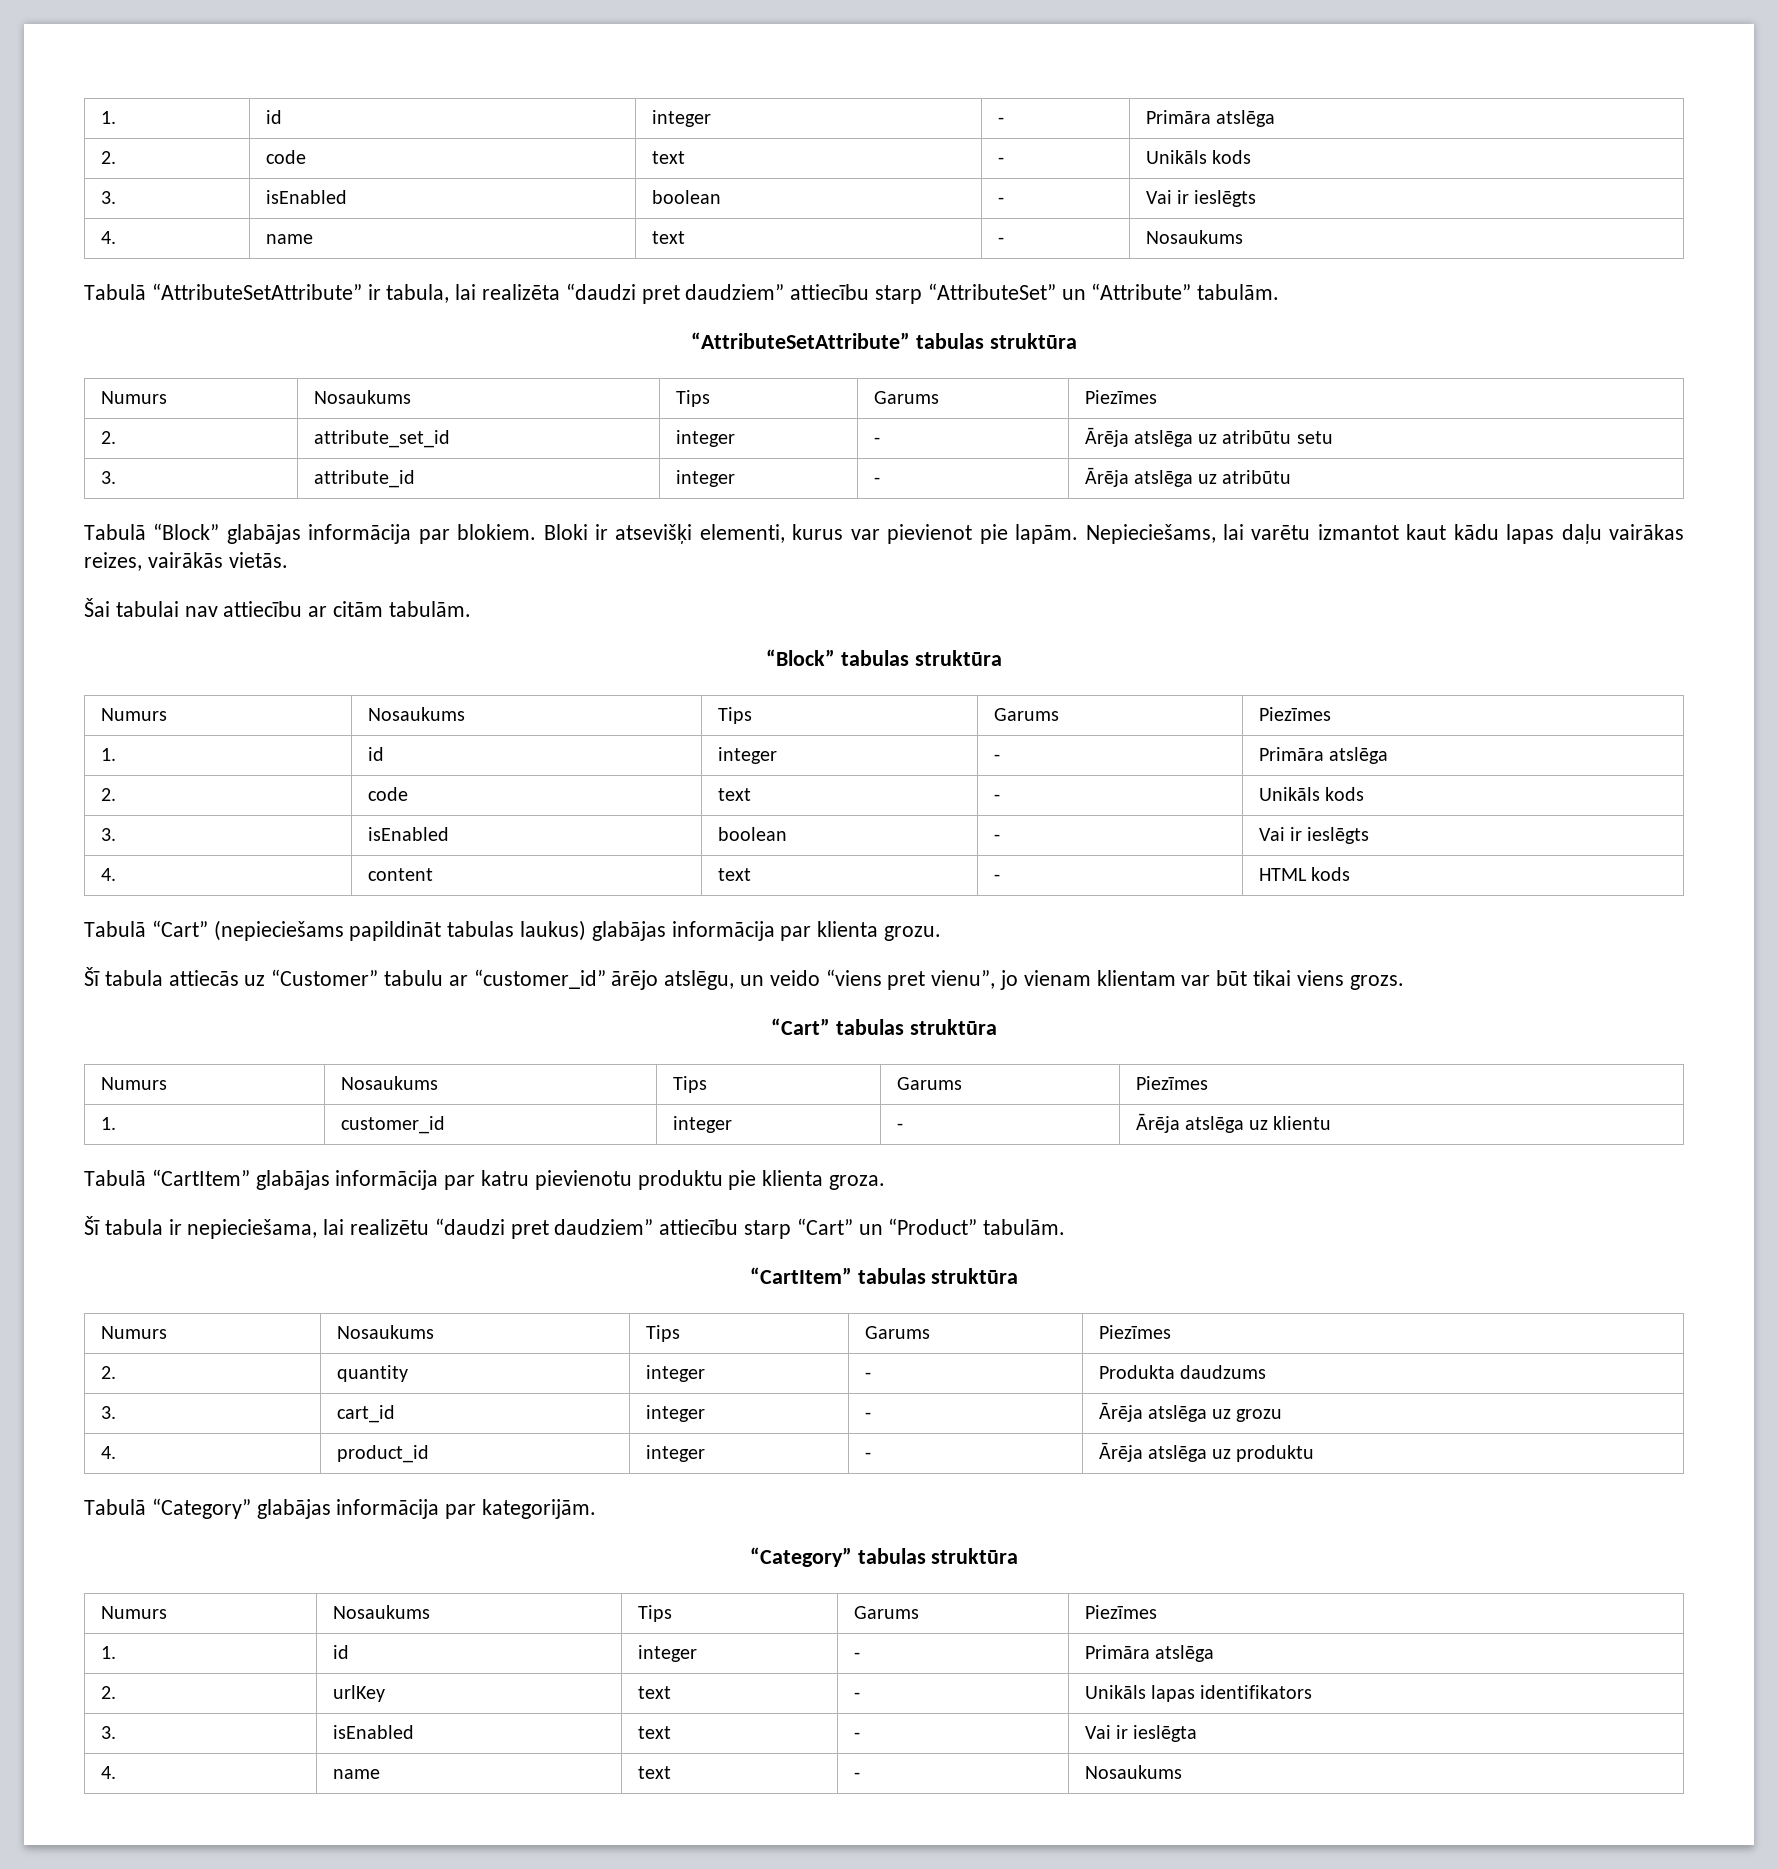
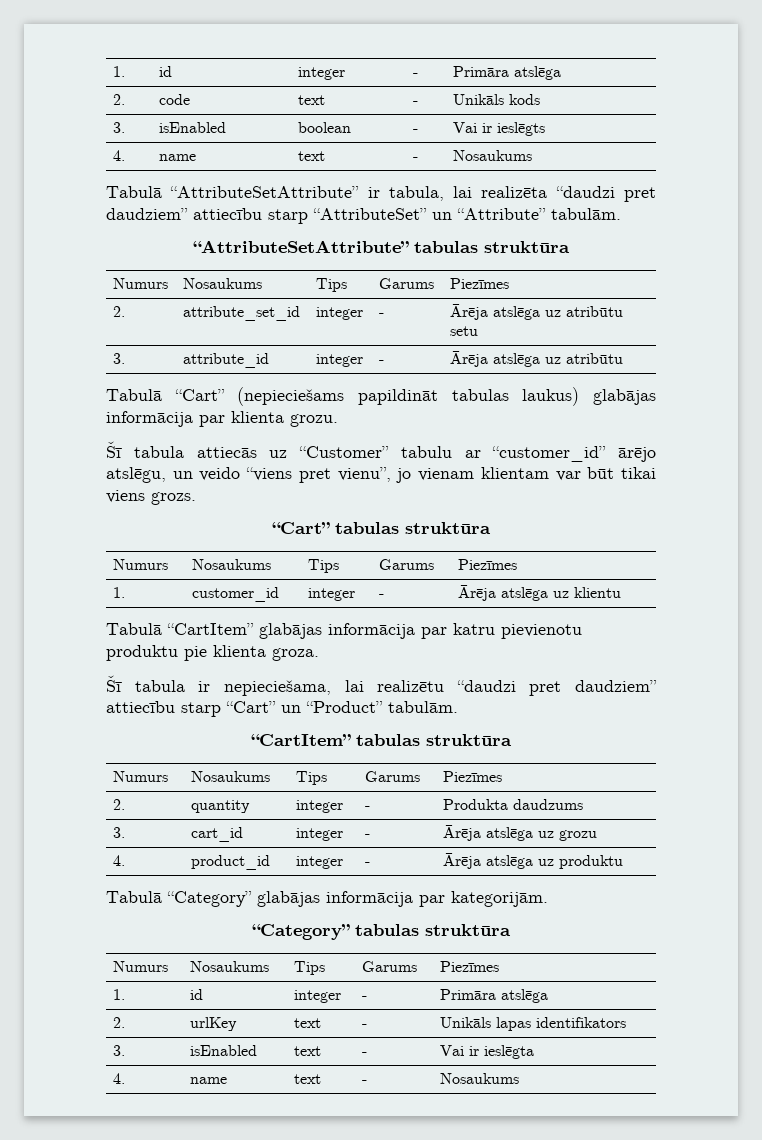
- Tabulā “Block” glabājas informācija par blokiem. Bloki ir atsevišķi elementi, kurus var pievienot pie lapām. Nepieciešams, lai varētu izmantot kaut kādu lapas daļu vairākas reizes, vairākās vietās.
- Šai tabulai nav attiecību ar citām tabulām.
- “Block” tabulas struktūra
- Numurs | Nosaukums | Tips | Garums | Piezīmes
- 1. | id | integer | - | Primāra atslēga
- 2. | code | text | - | Unikāls kods
- 3. | isEnabled | boolean | - | Vai ir ieslēgts
- 4. | content | text | - | HTML kods

